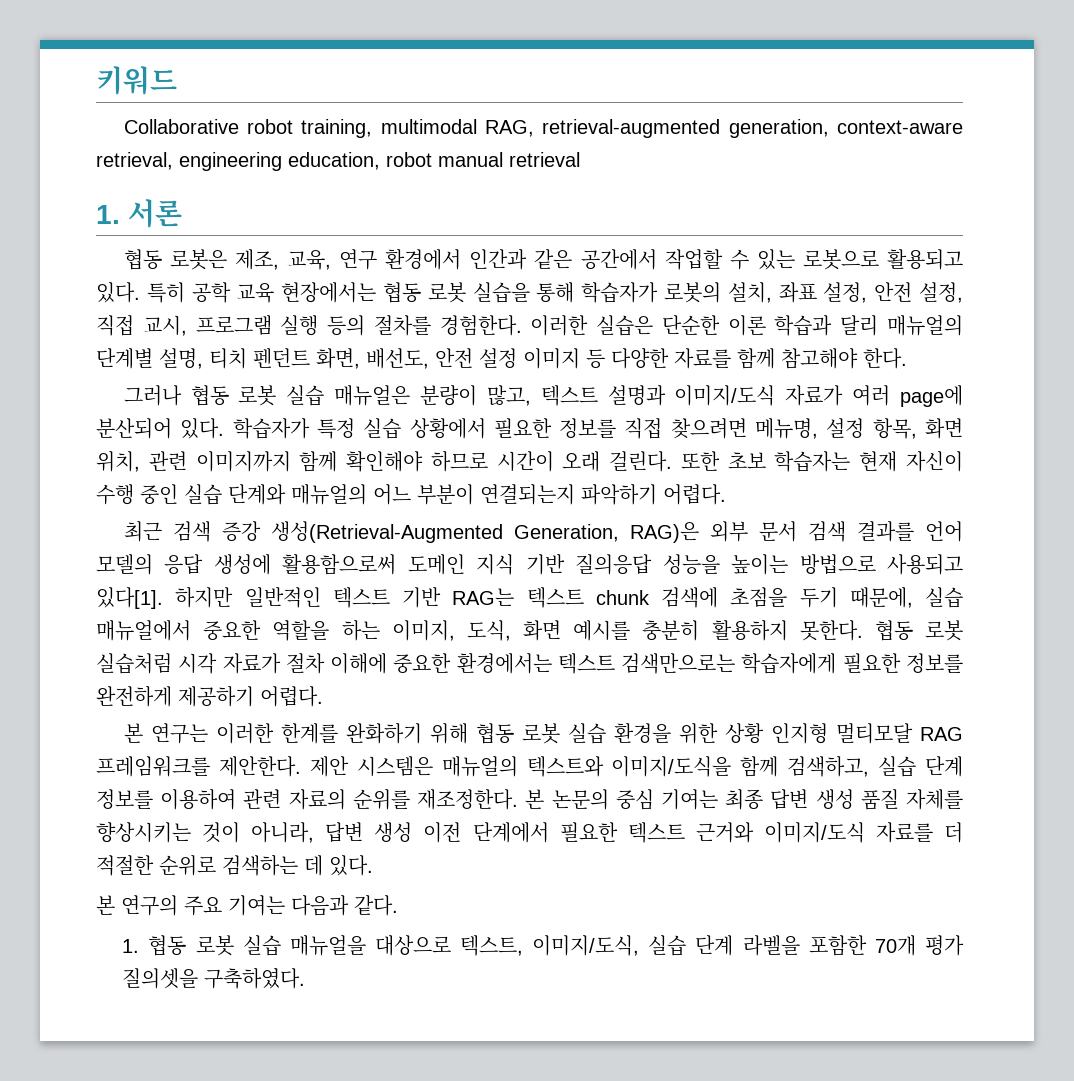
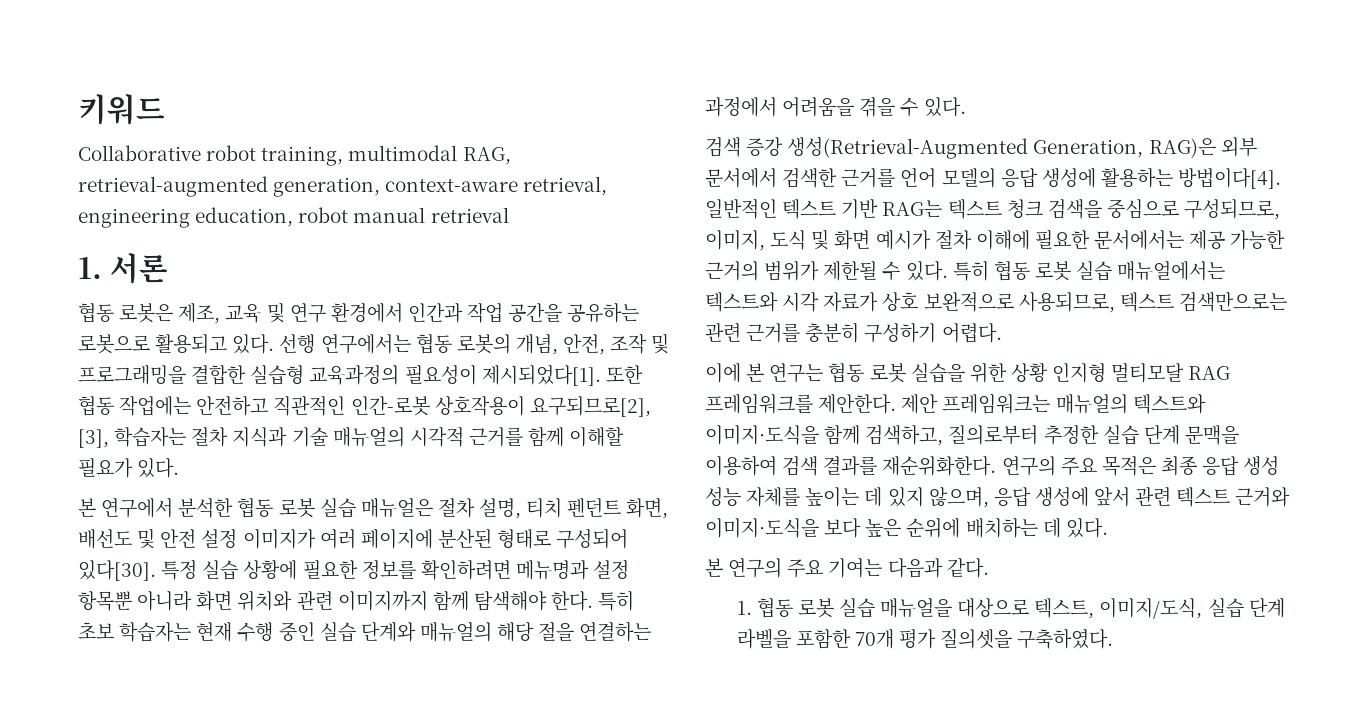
- 협동 로봇은 제조, 교육, 연구 환경에서 인간과 같은 공간에서 작업할 수 있는 로봇으로 활용되고 있다. 특히 공학 교육 현장에서는 협동 로봇 실습을 통해 학습자가 로봇의 설치, 좌표 설정, 안전 설정, 직접 교시, 프로그램 실행 등의 절차를 경험한다. 이러한 실습은 단순한 이론 학습과 달리 매뉴얼의 단계별 설명, 티치 펜던트 화면, 배선도, 안전 설정 이미지 등 다양한 자료를 함께 참고해야 한다.
- 그러나 협동 로봇 실습 매뉴얼은 분량이 많고, 텍스트 설명과 이미지/도식 자료가 여러 page에 분산되어 있다. 학습자가 특정 실습 상황에서 필요한 정보를 직접 찾으려면 메뉴명, 설정 항목, 화면 위치, 관련 이미지까지 함께 확인해야 하므로 시간이 오래 걸린다. 또한 초보 학습자는 현재 자신이 수행 중인 실습 단계와 매뉴얼의 어느 부분이 연결되는지 파악하기 어렵다.
- 최근 검색 증강 생성(Retrieval-Augmented Generation, RAG)은 외부 문서 검색 결과를 언어 모델의 응답 생성에 활용함으로써 도메인 지식 기반 질의응답 성능을 높이는 방법으로 사용되고 있다[1]. 하지만 일반적인 텍스트 기반 RAG는 텍스트 chunk 검색에 초점을 두기 때문에, 실습 매뉴얼에서 중요한 역할을 하는 이미지, 도식, 화면 예시를 충분히 활용하지 못한다. 협동 로봇 실습처럼 시각 자료가 절차 이해에 중요한 환경에서는 텍스트 검색만으로는 학습자에게 필요한 정보를 완전하게 제공하기 어렵다.
- 본 연구는 이러한 한계를 완화하기 위해 협동 로봇 실습 환경을 위한 상황 인지형 멀티모달 RAG 프레임워크를 제안한다.
+ 협동 로봇은 제조, 교육 및 연구 환경에서 인간과 작업 공간을 공유하는 로봇으로 활용되고 있다. 선행 연구에서는 협동 로봇의 개념, 안전, 조작 및 프로그래밍을 결합한 실습형 교육과정의 필요성이 제시되었다[1]. 또한 협동 작업에는 안전하고 직관적인 인간-로봇 상호작용이 요구되므로[2], [3], 학습자는 절차 지식과 기술 매뉴얼의 시각적 근거를 함께 이해할 필요가 있다.
+ 본 연구에서 분석한 협동 로봇 실습 매뉴얼은 절차 설명, 티치 펜던트 화면, 배선도 및 안전 설정 이미지가 여러 페이지에 분산된 형태로 구성되어 있다[30]. 특정 실습 상황에 필요한 정보를 확인하려면 메뉴명과 설정 항목뿐 아니라 화면 위치와 관련 이미지까지 함께 탐색해야 한다. 특히 초보 학습자는 현재 수행 중인 실습 단계와 매뉴얼의 해당 절을 연결하는 과정에서 어려움을 겪을 수 있다.
+ 검색 증강 생성(Retrieval-Augmented Generation, RAG)은 외부 문서에서 검색한 근거를 언어 모델의 응답 생성에 활용하는 방법이다[4]. 일반적인 텍스트 기반 RAG는 텍스트 청크 검색을 중심으로 구성되므로, 이미지, 도식 및 화면 예시가 절차 이해에 필요한 문서에서는 제공 가능한 근거의 범위가 제한될 수 있다. 특히 협동 로봇 실습 매뉴얼에서는 텍스트와 시각 자료가 상호 보완적으로 사용되므로, 텍스트 검색만으로는 관련 근거를 충분히 구성하기 어렵다.
+ 이에 본 연구는 협동 로봇 실습을 위한 상황 인지형 멀티모달 RAG 프레임워크를 제안한다.
- 제안 시스템은 매뉴얼의 텍스트와 이미지/도식을 함께 검색하고, 실습 단계 정보를 이용하여 관련 자료의 순위를 재조정한다. 본 논문의 중심 기여는 최종 답변 생성 품질 자체를 향상시키는 것이 아니라, 답변 생성 이전 단계에서 필요한 텍스트 근거와 이미지/도식 자료를 더 적절한 순위로 검색하는 데 있다.
+ 제안 프레임워크는 매뉴얼의 텍스트와 이미지·도식을 함께 검색하고, 질의로부터 추정한 실습 단계 문맥을 이용하여 검색 결과를 재순위화한다. 연구의 주요 목적은 최종 응답 생성 성능 자체를 높이는 데 있지 않으며, 응답 생성에 앞서 관련 텍스트 근거와 이미지·도식을 보다 높은 순위에 배치하는 데 있다.

